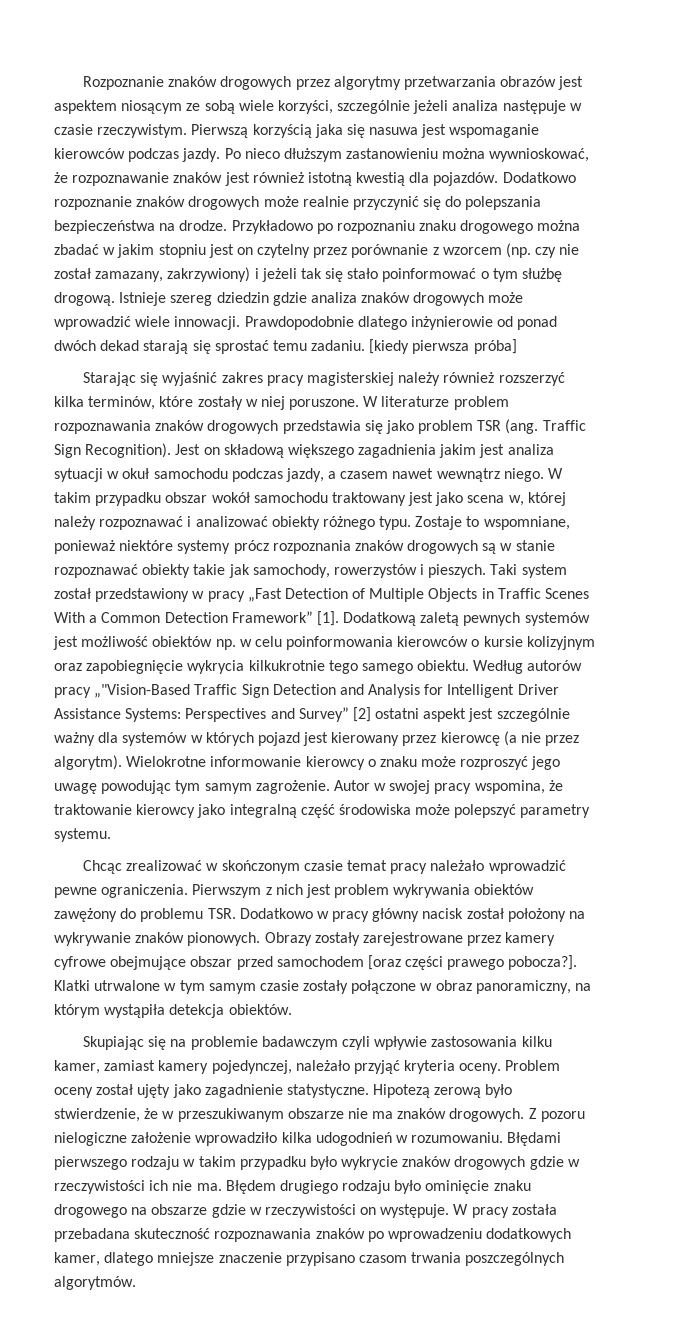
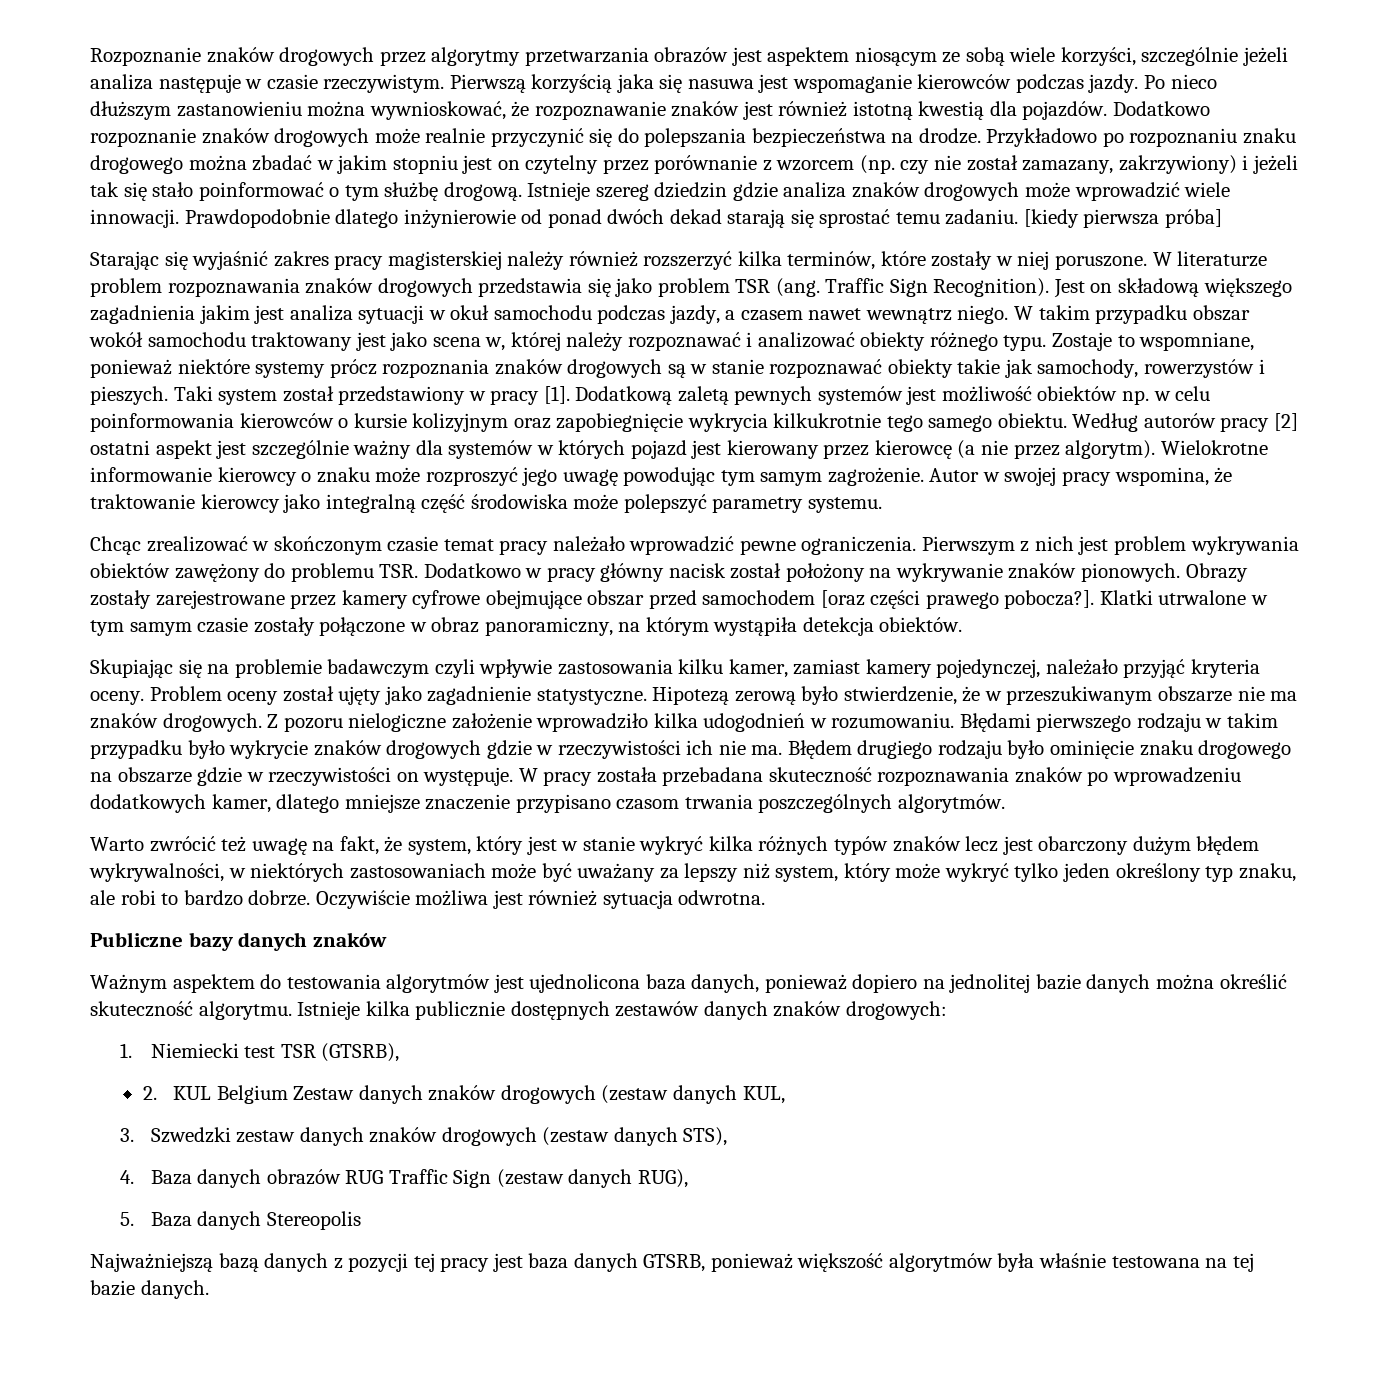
- Taki system został przedstawiony w pracy „Fast Detection of Multiple Objects in Traffic Scenes With a Common Detection Framework” [1].
+ Taki system został przedstawiony w pracy [1].
- Według autorów pracy „"Vision-Based Traffic Sign Detection and Analysis for Intelligent Driver Assistance Systems: Perspectives and Survey” [2] ostatni aspekt jest szczególnie ważny dla systemów w których pojazd jest kierowany przez kierowcę (a nie przez algorytm).
+ Według autorów pracy [2] ostatni aspekt jest szczególnie ważny dla systemów w których pojazd jest kierowany przez kierowcę (a nie przez algorytm).
+ Warto zwrócić też uwagę na fakt, że system, który jest w stanie wykryć kilka różnych typów znaków lecz jest obarczony dużym błędem wykrywalności, w niektórych zastosowaniach może być uważany za lepszy niż system, który może wykryć tylko jeden określony typ znaku, ale robi to bardzo dobrze. Oczywiście możliwa jest również sytuacja odwrotna.
+ Publiczne bazy danych znaków
+ Ważnym aspektem do testowania algorytmów jest ujednolicona baza danych, ponieważ dopiero na jednolitej bazie danych można określić skuteczność algorytmu. Istnieje kilka publicznie dostępnych zestawów danych znaków drogowych:
+ 1. Niemiecki test TSR (GTSRB),
+ 2. KUL Belgium Zestaw danych znaków drogowych (zestaw danych KUL,
+ 3. Szwedzki zestaw danych znaków drogowych (zestaw danych STS),
+ 4. Baza danych obrazów RUG Traffic Sign (zestaw danych RUG),
+ 5. Baza danych Stereopolis
+ Najważniejszą bazą danych z pozycji tej pracy jest baza danych GTSRB, ponieważ większość algorytmów była właśnie testowana na tej bazie danych.

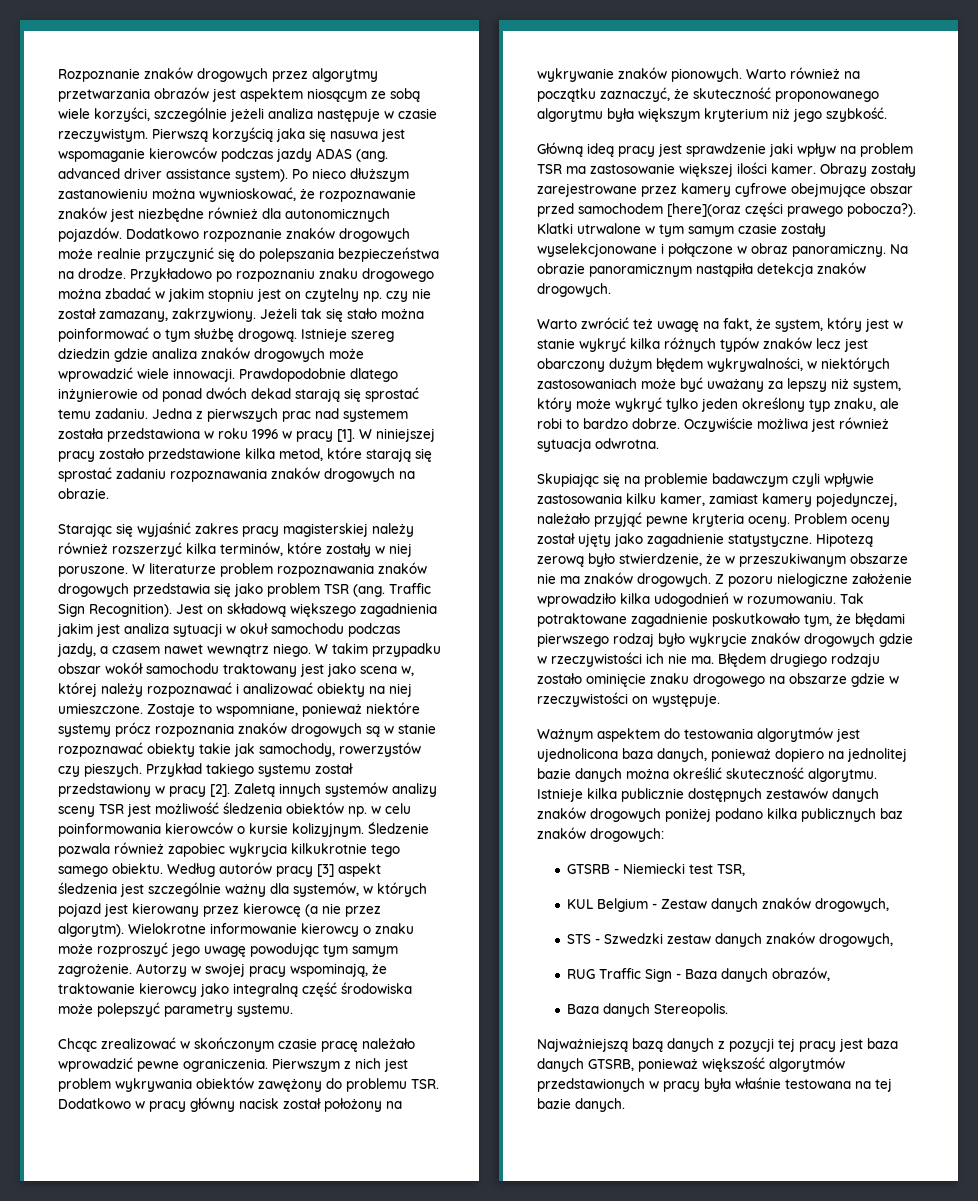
- Pierwszą korzyścią jaka się nasuwa jest wspomaganie kierowców podczas jazdy.
+ Pierwszą korzyścią jaka się nasuwa jest wspomaganie kierowców podczas jazdy ADAS (ang. advanced driver assistance system).
- Po nieco dłuższym zastanowieniu można wywnioskować, że rozpoznawanie znaków jest również istotną kwestią dla pojazdów.
+ Po nieco dłuższym zastanowieniu można wywnioskować, że rozpoznawanie znaków jest niezbędne również dla autonomicznych pojazdów.
- Przykładowo po rozpoznaniu znaku drogowego można zbadać w jakim stopniu jest on czytelny przez porównanie z wzorcem (np. czy nie został zamazany, zakrzywiony) i jeżeli tak się stało poinformować o tym służbę drogową.
+ Przykładowo po rozpoznaniu znaku drogowego można zbadać w jakim stopniu jest on czytelny np. czy nie został zamazany, zakrzywiony. Jeżeli tak się stało można poinformować o tym służbę drogową.
- [kiedy pierwsza próba]
+ Jedna z pierwszych prac nad systemem została przedstawiona w roku 1996 w pracy [1]. W niniejszej pracy zostało przedstawione kilka metod, które starają się sprostać zadaniu rozpoznawania znaków drogowych na obrazie.
- W takim przypadku obszar wokół samochodu traktowany jest jako scena w, której należy rozpoznawać i analizować obiekty różnego typu.
+ W takim przypadku obszar wokół samochodu traktowany jest jako scena w, której należy rozpoznawać i analizować obiekty na niej umieszczone.
- Zostaje to wspomniane, ponieważ niektóre systemy prócz rozpoznania znaków drogowych są w stanie rozpoznawać obiekty takie jak samochody, rowerzystów i pieszych. Taki system został przedstawiony w pracy [1]. Dodatkową zaletą pewnych systemów jest możliwość obiektów np. w celu poinformowania kierowców o kursie kolizyjnym oraz zapobiegnięcie wykrycia kilkukrotnie tego samego obiektu.
+ Zostaje to wspomniane, ponieważ niektóre systemy prócz rozpoznania znaków drogowych są w stanie rozpoznawać obiekty takie jak samochody, rowerzystów czy pieszych. Przykład takiego systemu został przedstawiony w pracy [2]. Zaletą innych systemów analizy sceny TSR jest możliwość śledzenia obiektów np. w celu poinformowania kierowców o kursie kolizyjnym. Śledzenie pozwala również zapobiec wykrycia kilkukrotnie tego samego obiektu.
- Według autorów pracy [2] ostatni aspekt jest szczególnie ważny dla systemów w których pojazd jest kierowany przez kierowcę (a nie przez algorytm).
+ Według autorów pracy [3] aspekt śledzenia jest szczególnie ważny dla systemów, w których pojazd jest kierowany przez kierowcę (a nie przez algorytm).
- Autor w swojej pracy wspomina, że traktowanie kierowcy jako integralną część środowiska może polepszyć parametry systemu.
+ Autorzy w swojej pracy wspominają, że traktowanie kierowcy jako integralną część środowiska może polepszyć parametry systemu.
- Chcąc zrealizować w skończonym czasie temat pracy należało wprowadzić pewne ograniczenia.
+ Chcąc zrealizować w skończonym czasie pracę należało wprowadzić pewne ograniczenia.
+ Warto również na początku zaznaczyć, że skuteczność proponowanego algorytmu była większym kryterium niż jego szybkość.
+ Główną ideą pracy jest sprawdzenie jaki wpływ na problem TSR ma zastosowanie większej ilości kamer.
- Obrazy zostały zarejestrowane przez kamery cyfrowe obejmujące obszar przed samochodem [oraz części prawego pobocza?].
+ Obrazy zostały zarejestrowane przez kamery cyfrowe obejmujące obszar przed samochodem [here](oraz części prawego pobocza?).
- Klatki utrwalone w tym samym czasie zostały połączone w obraz panoramiczny, na którym wystąpiła detekcja obiektów.
- Skupiając się na problemie badawczym czyli wpływie zastosowania kilku kamer, zamiast kamery pojedynczej, należało przyjąć kryteria oceny. Problem oceny został ujęty jako zagadnienie statystyczne. Hipotezą zerową było stwierdzenie, że w przeszukiwanym obszarze nie ma znaków drogowych. Z pozoru nielogiczne założenie wprowadziło kilka udogodnień w rozumowaniu. Błędami pierwszego rodzaju w takim przypadku było wykrycie znaków drogowych gdzie w rzeczywistości ich nie ma. Błędem drugiego rodzaju było ominięcie znaku drogowego na obszarze gdzie w rzeczywistości on występuje. W pracy została przebadana skuteczność rozpoznawania znaków po wprowadzeniu dodatkowych kamer, dlatego mniejsze znaczenie przypisano czasom trwania poszczególnych algorytmów.
+ Klatki utrwalone w tym samym czasie zostały wyselekcjonowane i połączone w obraz panoramiczny. Na obrazie panoramicznym nastąpiła detekcja znaków drogowych.
- Publiczne bazy danych znaków
+ Skupiając się na problemie badawczym czyli wpływie zastosowania kilku kamer, zamiast kamery pojedynczej, należało przyjąć pewne kryteria oceny. Problem oceny został ujęty jako zagadnienie statystyczne. Hipotezą zerową było stwierdzenie, że w przeszukiwanym obszarze nie ma znaków drogowych. Z pozoru nielogiczne założenie wprowadziło kilka udogodnień w rozumowaniu. Tak potraktowane zagadnienie poskutkowało tym, że błędami pierwszego rodzaj było wykrycie znaków drogowych gdzie w rzeczywistości ich nie ma. Błędem drugiego rodzaju zostało ominięcie znaku drogowego na obszarze gdzie w rzeczywistości on występuje.
- Istnieje kilka publicznie dostępnych zestawów danych znaków drogowych:
- 1. Niemiecki test TSR (GTSRB),
- 2. KUL Belgium Zestaw danych znaków drogowych (zestaw danych KUL,
- 3. Szwedzki zestaw danych znaków drogowych (zestaw danych STS),
- 4. Baza danych obrazów RUG Traffic Sign (zestaw danych RUG),
- 5. Baza danych Stereopolis
+ Istnieje kilka publicznie dostępnych zestawów danych znaków drogowych poniżej podano kilka publicznych baz znaków drogowych:
+ GTSRB - Niemiecki test TSR,
+ KUL Belgium - Zestaw danych znaków drogowych,
+ STS - Szwedzki zestaw danych znaków drogowych,
+ RUG Traffic Sign - Baza danych obrazów,
+ Baza danych Stereopolis.
- Najważniejszą bazą danych z pozycji tej pracy jest baza danych GTSRB, ponieważ większość algorytmów była właśnie testowana na tej bazie danych.
+ Najważniejszą bazą danych z pozycji tej pracy jest baza danych GTSRB, ponieważ większość algorytmów przedstawionych w pracy była właśnie testowana na tej bazie danych.

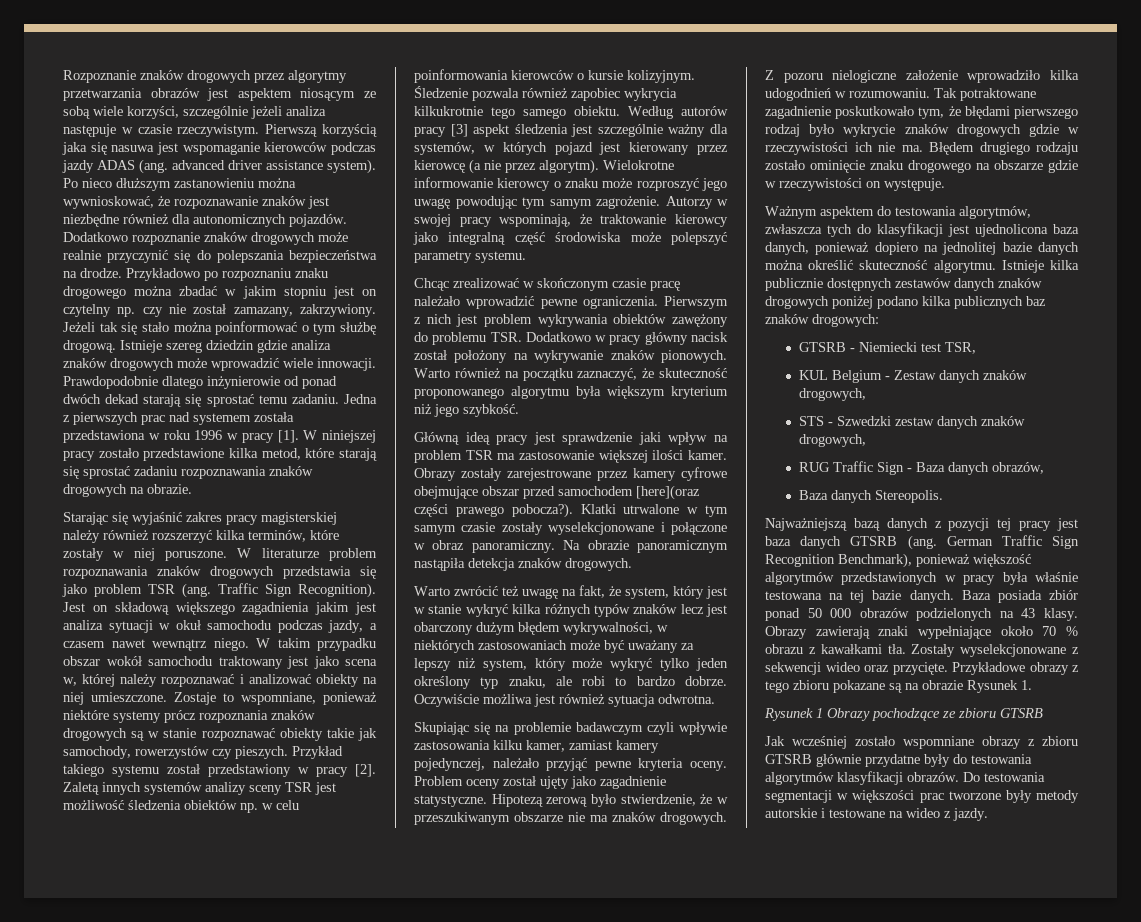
- Ważnym aspektem do testowania algorytmów jest ujednolicona baza danych, ponieważ dopiero na jednolitej bazie danych można określić skuteczność algorytmu.
+ Ważnym aspektem do testowania algorytmów, zwłaszcza tych do klasyfikacji jest ujednolicona baza danych, ponieważ dopiero na jednolitej bazie danych można określić skuteczność algorytmu.
- Najważniejszą bazą danych z pozycji tej pracy jest baza danych GTSRB, ponieważ większość algorytmów przedstawionych w pracy była właśnie testowana na tej bazie danych.
+ Najważniejszą bazą danych z pozycji tej pracy jest baza danych GTSRB (ang. German Traffic Sign Recognition Benchmark), ponieważ większość algorytmów przedstawionych w pracy była właśnie testowana na tej bazie danych.
+ Baza posiada zbiór ponad 50 000 obrazów podzielonych na 43 klasy. Obrazy zawierają znaki wypełniające około 70 % obrazu z kawałkami tła. Zostały wyselekcjonowane z sekwencji wideo oraz przycięte. Przykładowe obrazy z tego zbioru pokazane są na obrazie Rysunek 1.
+ Rysunek 1 Obrazy pochodzące ze zbioru GTSRB
+ Jak wcześniej zostało wspomniane obrazy z zbioru GTSRB głównie przydatne były do testowania algorytmów klasyfikacji obrazów. Do testowania segmentacji w większości prac tworzone były metody autorskie i testowane na wideo z jazdy.

